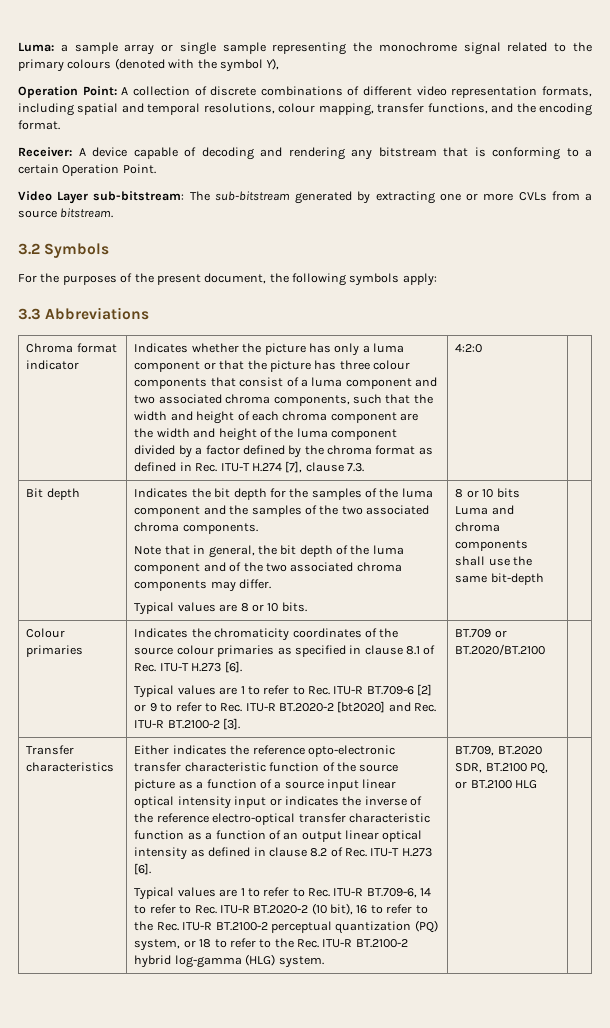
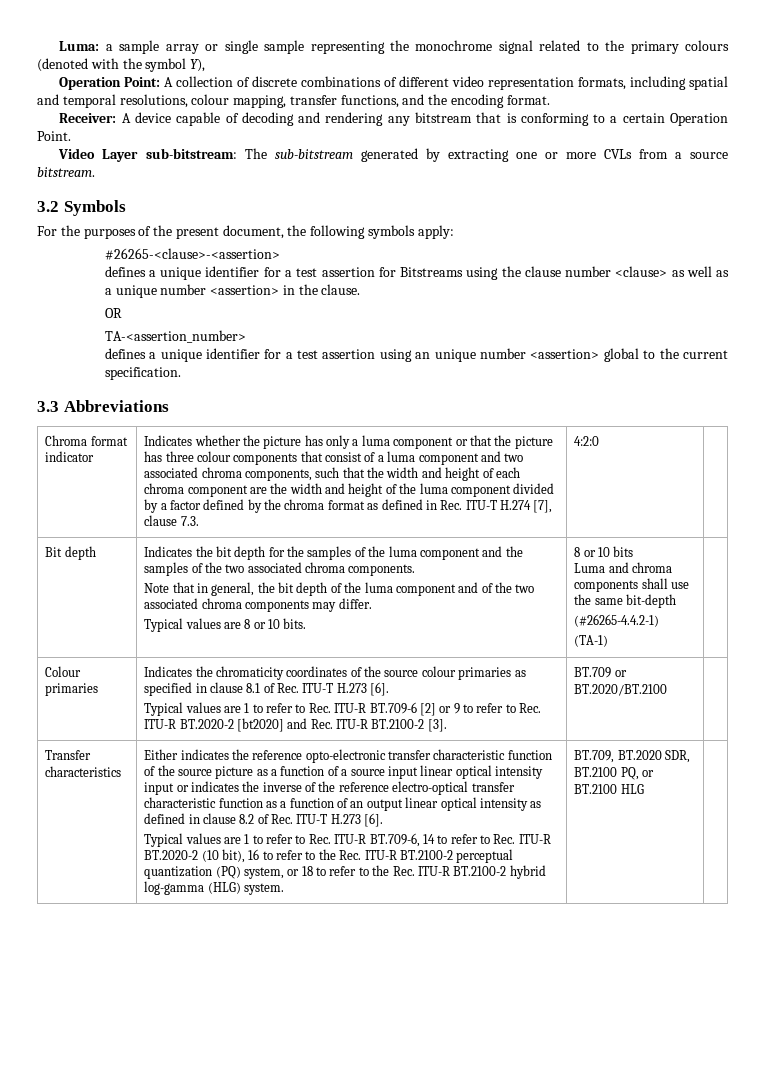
+ #26265-<clause>-<assertion>
+ defines a unique identifier for a test assertion for Bitstreams using the clause number <clause> as well as a unique number <assertion> in the clause.
+ OR
+ TA-<assertion_number>
+ defines a unique identifier for a test assertion using an unique number <assertion> global to the current specification.
+ (#26265-4.4.2-1)
+ (TA-1)

